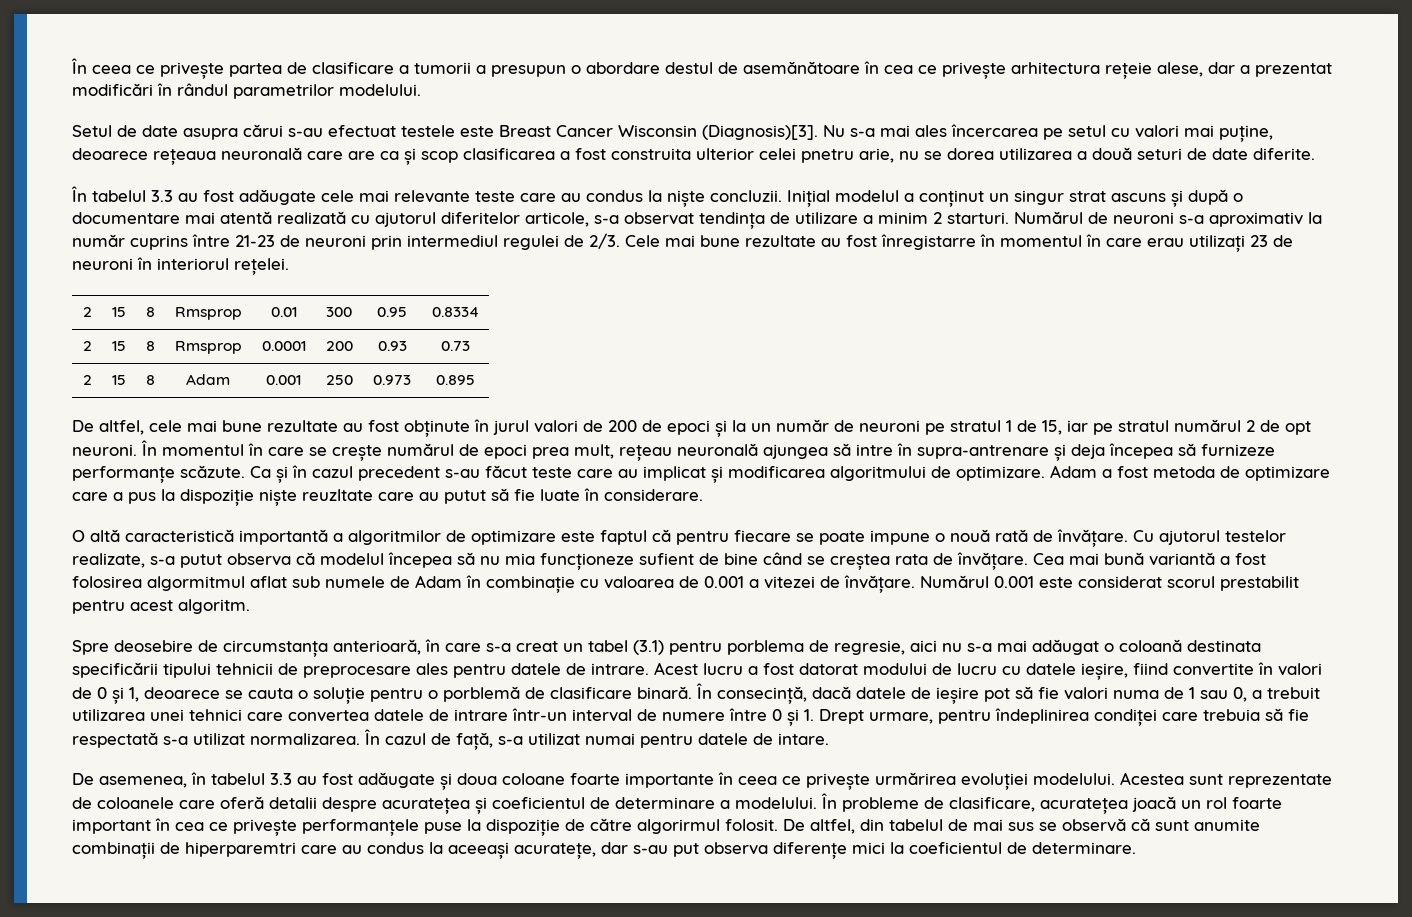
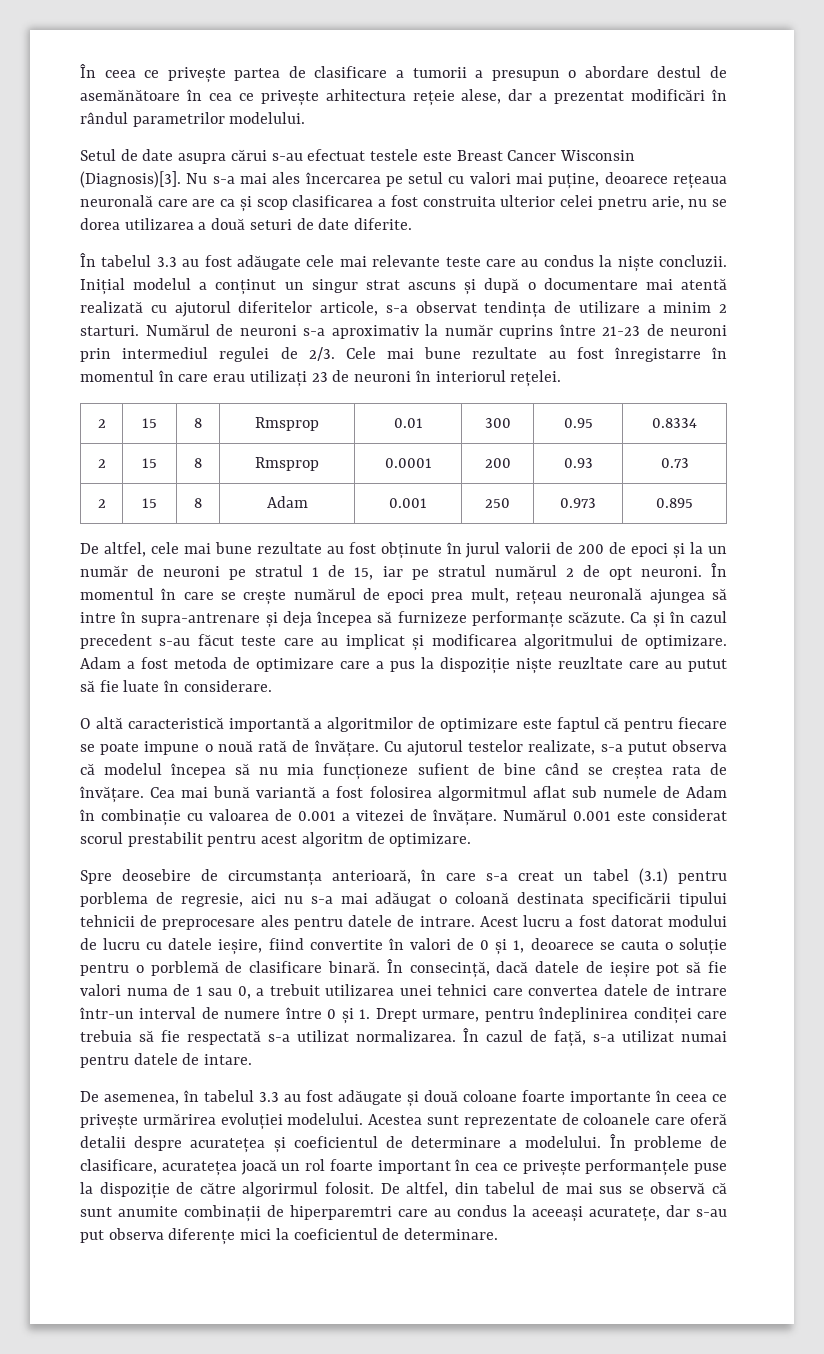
- De altfel, cele mai bune rezultate au fost obținute în jurul valori de 200 de epoci și la un număr de neuroni pe stratul 1 de 15, iar pe stratul numărul 2 de opt neuroni.
+ De altfel, cele mai bune rezultate au fost obținute în jurul valorii de 200 de epoci și la un număr de neuroni pe stratul 1 de 15, iar pe stratul numărul 2 de opt neuroni.
- Numărul 0.001 este considerat scorul prestabilit pentru acest algoritm.
+ Numărul 0.001 este considerat scorul prestabilit pentru acest algoritm de optimizare.
- De asemenea, în tabelul 3.3 au fost adăugate și doua coloane foarte importante în ceea ce privește urmărirea evoluției modelului.
+ De asemenea, în tabelul 3.3 au fost adăugate și două coloane foarte importante în ceea ce privește urmărirea evoluției modelului.

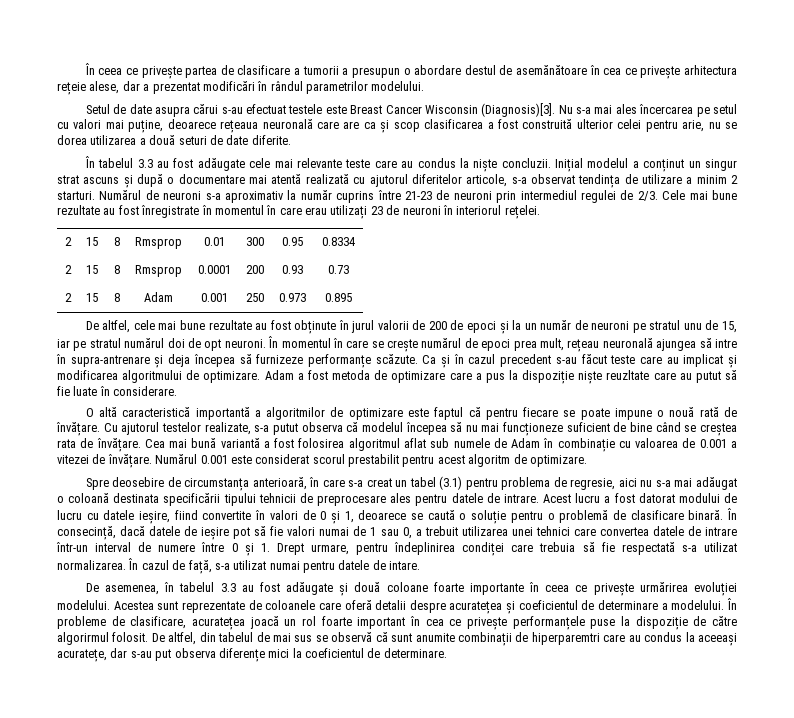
- Nu s-a mai ales încercarea pe setul cu valori mai puține, deoarece rețeaua neuronală care are ca și scop clasificarea a fost construita ulterior celei pnetru arie, nu se dorea utilizarea a două seturi de date diferite.
+ Nu s-a mai ales încercarea pe setul cu valori mai puține, deoarece rețeaua neuronală care are ca și scop clasificarea a fost construită ulterior celei pentru arie, nu se dorea utilizarea a două seturi de date diferite.
- Cele mai bune rezultate au fost înregistarre în momentul în care erau utilizați 23 de neuroni în interiorul rețelei.
+ Cele mai bune rezultate au fost înregistrate în momentul în care erau utilizați 23 de neuroni în interiorul rețelei.
- De altfel, cele mai bune rezultate au fost obținute în jurul valorii de 200 de epoci și la un număr de neuroni pe stratul 1 de 15, iar pe stratul numărul 2 de opt neuroni.
+ De altfel, cele mai bune rezultate au fost obținute în jurul valorii de 200 de epoci și la un număr de neuroni pe stratul unu de 15, iar pe stratul numărul doi de opt neuroni.
- Cu ajutorul testelor realizate, s-a putut observa că modelul începea să nu mia funcționeze sufient de bine când se creștea rata de învățare.
+ Cu ajutorul testelor realizate, s-a putut observa că modelul începea să nu mai funcționeze suficient de bine când se creștea rata de învățare.
- Cea mai bună variantă a fost folosirea algormitmul aflat sub numele de Adam în combinație cu valoarea de 0.001 a vitezei de învățare.
+ Cea mai bună variantă a fost folosirea algoritmul aflat sub numele de Adam în combinație cu valoarea de 0.001 a vitezei de învățare.
- Spre deosebire de circumstanța anterioară, în care s-a creat un tabel (3.1) pentru porblema de regresie, aici nu s-a mai adăugat o coloană destinata specificării tipului tehnicii de preprocesare ales pentru datele de intrare.
+ Spre deosebire de circumstanța anterioară, în care s-a creat un tabel (3.1) pentru problema de regresie, aici nu s-a mai adăugat o coloană destinata specificării tipului tehnicii de preprocesare ales pentru datele de intrare.
- Acest lucru a fost datorat modului de lucru cu datele ieșire, fiind convertite în valori de 0 și 1, deoarece se cauta o soluție pentru o porblemă de clasificare binară.
+ Acest lucru a fost datorat modului de lucru cu datele ieșire, fiind convertite în valori de 0 și 1, deoarece se caută o soluție pentru o problemă de clasificare binară.
- În consecință, dacă datele de ieșire pot să fie valori numa de 1 sau 0, a trebuit utilizarea unei tehnici care convertea datele de intrare într-un interval de numere între 0 și 1. Drept urmare, pentru îndeplinirea condiței care trebuia să fie respectată s-a utilizat normalizarea.
+ În consecință, dacă datele de ieșire pot să fie valori numai de 1 sau 0, a trebuit utilizarea unei tehnici care convertea datele de intrare într-un interval de numere între 0 și 1. Drept urmare, pentru îndeplinirea condiței care trebuia să fie respectată s-a utilizat normalizarea.

